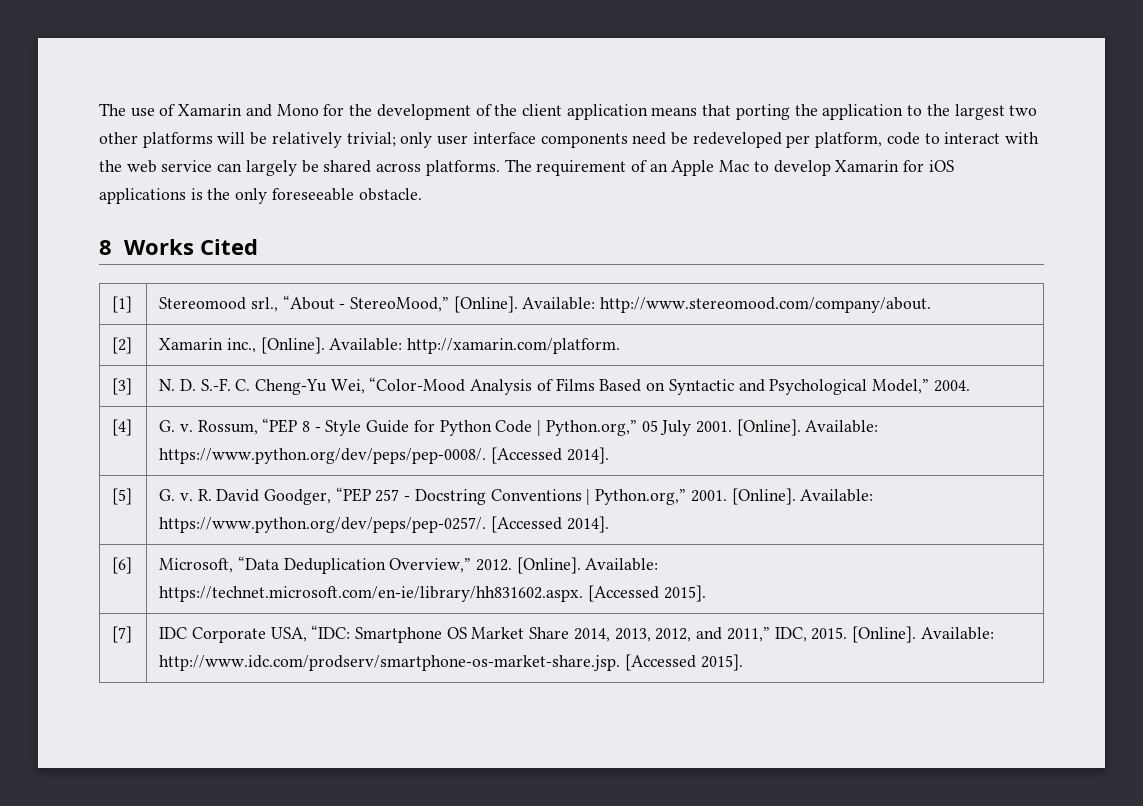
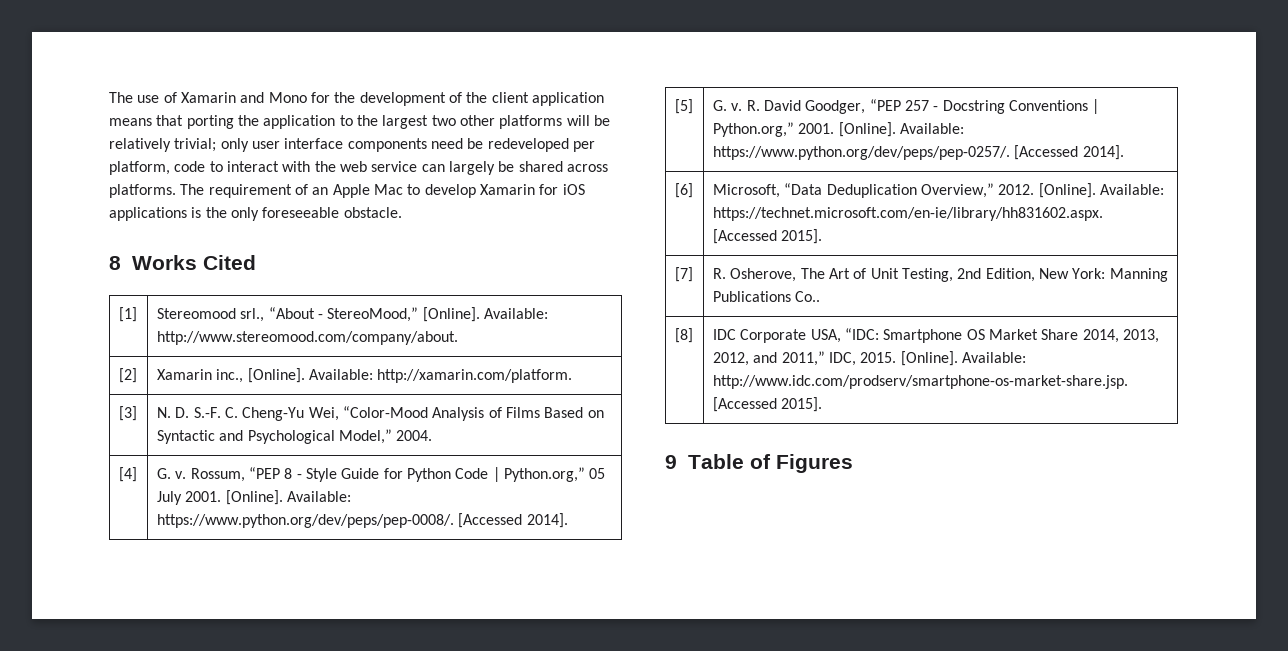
- [7] | IDC Corporate USA, “IDC: Smartphone OS Market Share 2014, 2013, 2012, and 2011,” IDC, 2015. [Online]. Available: http://www.idc.com/prodserv/smartphone-os-market-share.jsp. [Accessed 2015].
+ [7] | R. Osherove, The Art of Unit Testing, 2nd Edition, New York: Manning Publications Co..
+ [8] | IDC Corporate USA, “IDC: Smartphone OS Market Share 2014, 2013, 2012, and 2011,” IDC, 2015. [Online]. Available: http://www.idc.com/prodserv/smartphone-os-market-share.jsp. [Accessed 2015].
+ 9 Table of Figures

